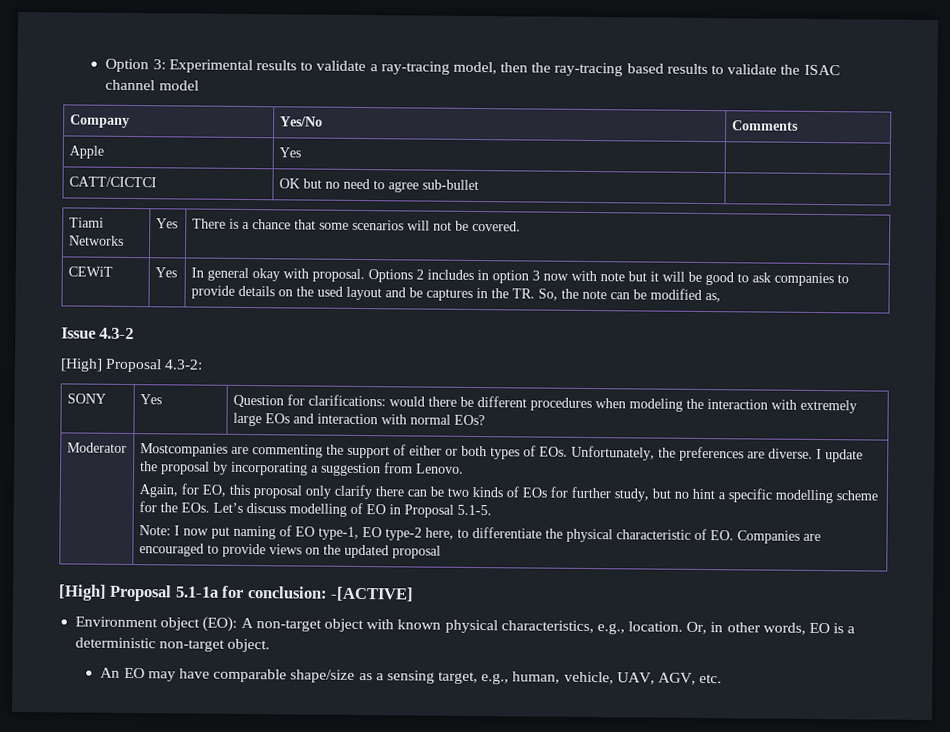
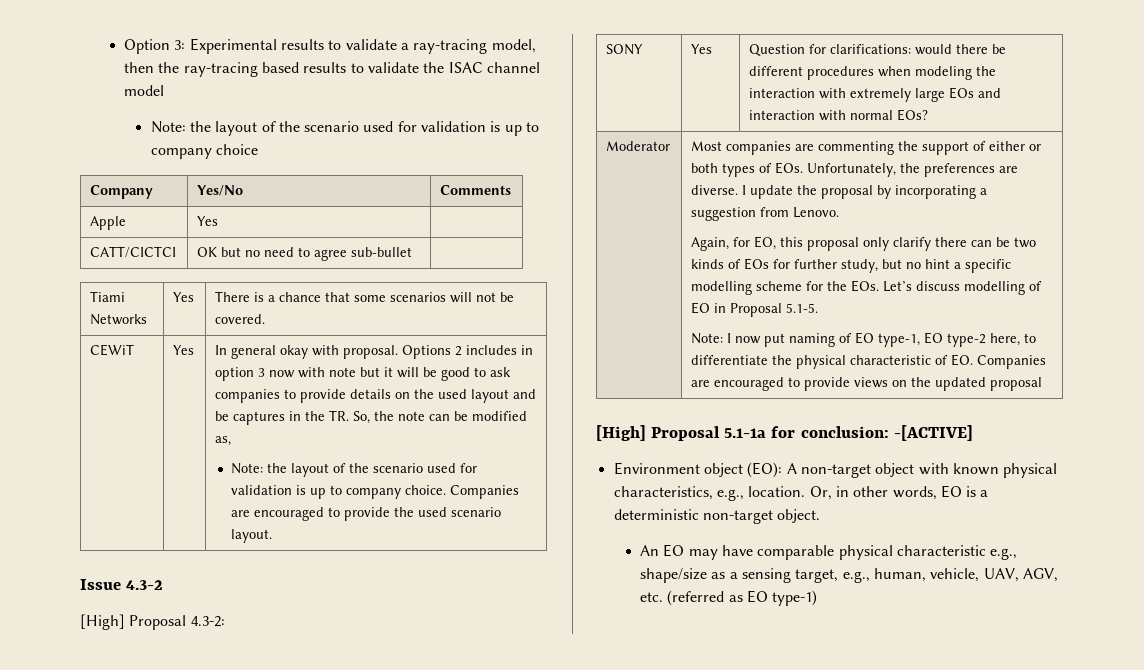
+ Note: the layout of the scenario used for validation is up to company choice
+ Note: the layout of the scenario used for validation is up to company choice. Companies are encouraged to provide the used scenario layout.
- Mostcompanies are commenting the support of either or both types of EOs. Unfortunately, the preferences are diverse.
+ Most companies are commenting the support of either or both types of EOs. Unfortunately, the preferences are diverse.
- An EO may have comparable shape/size as a sensing target, e.g., human, vehicle, UAV, AGV, etc.
+ An EO may have comparable physical characteristic e.g., shape/size as a sensing target, e.g., human, vehicle, UAV, AGV, etc. (referred as EO type-1)

